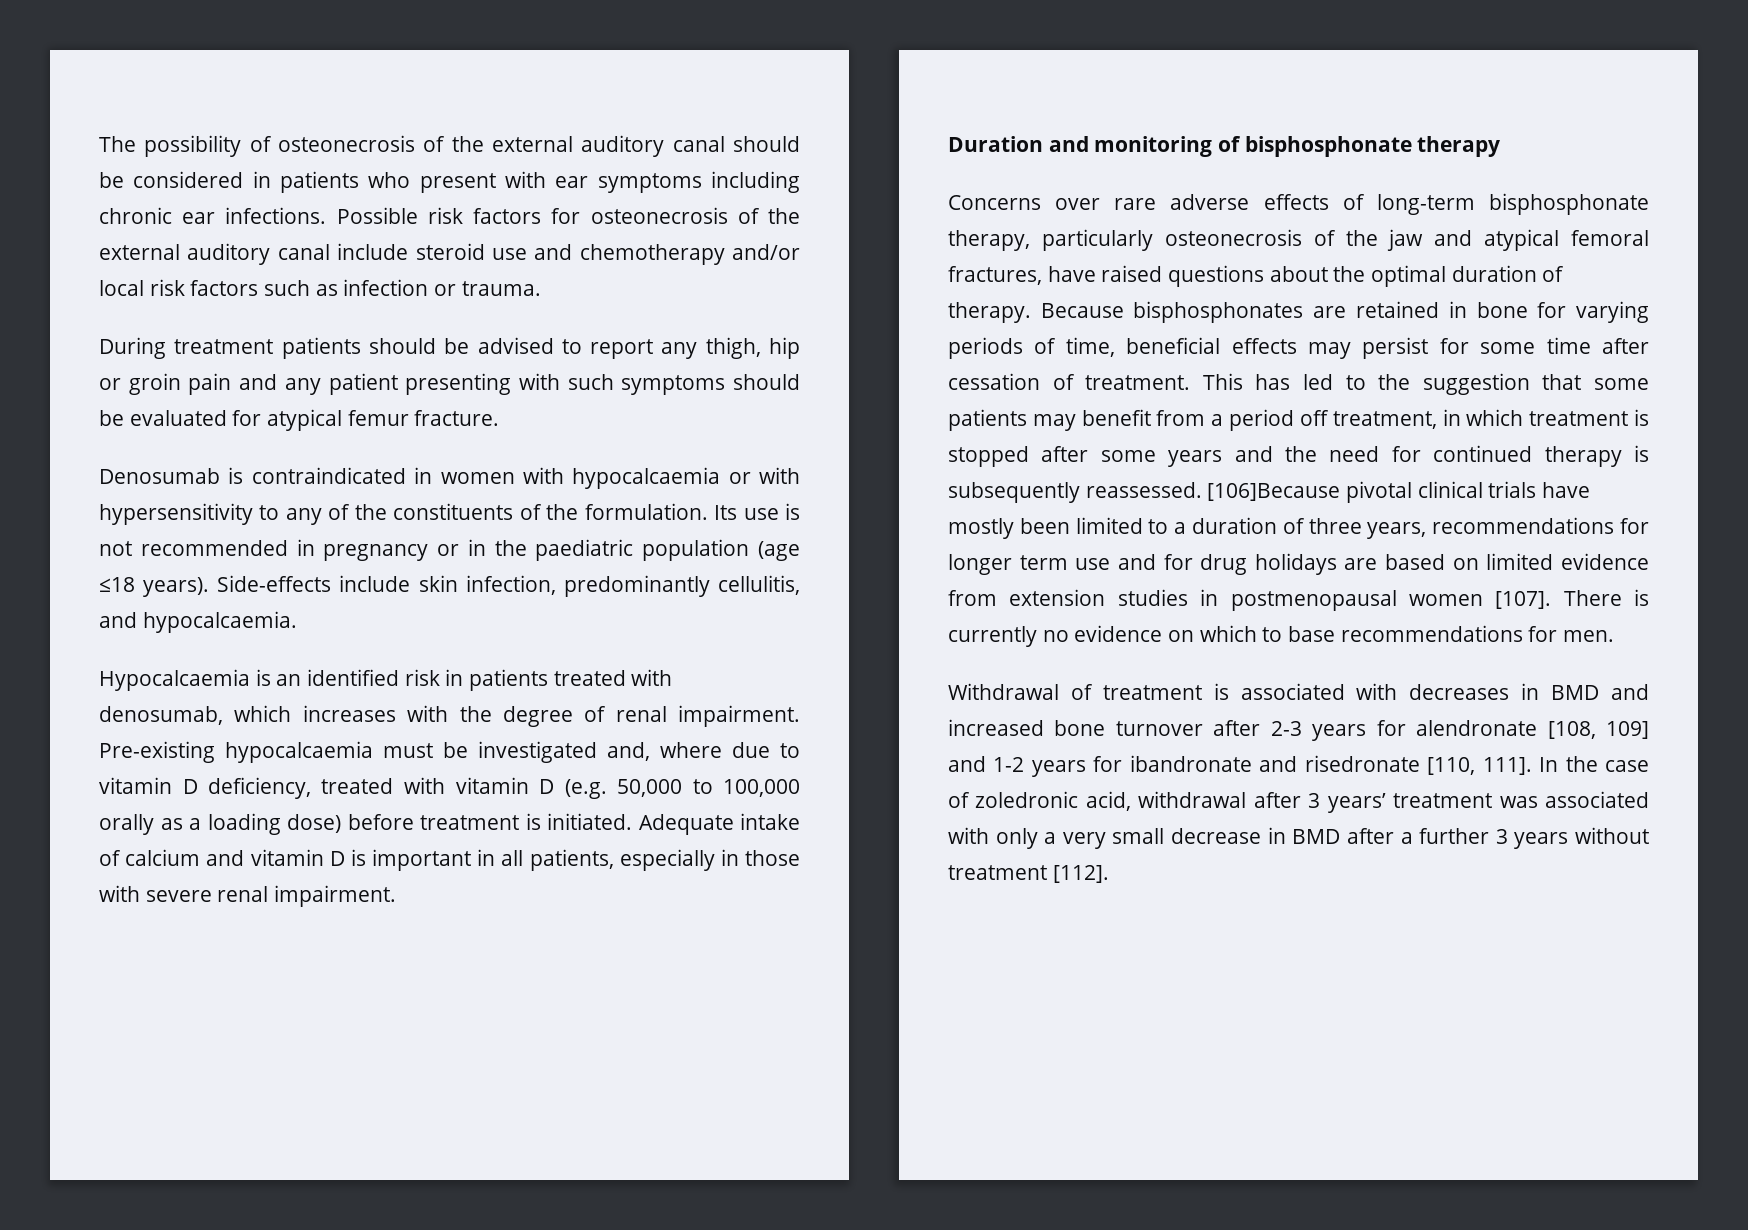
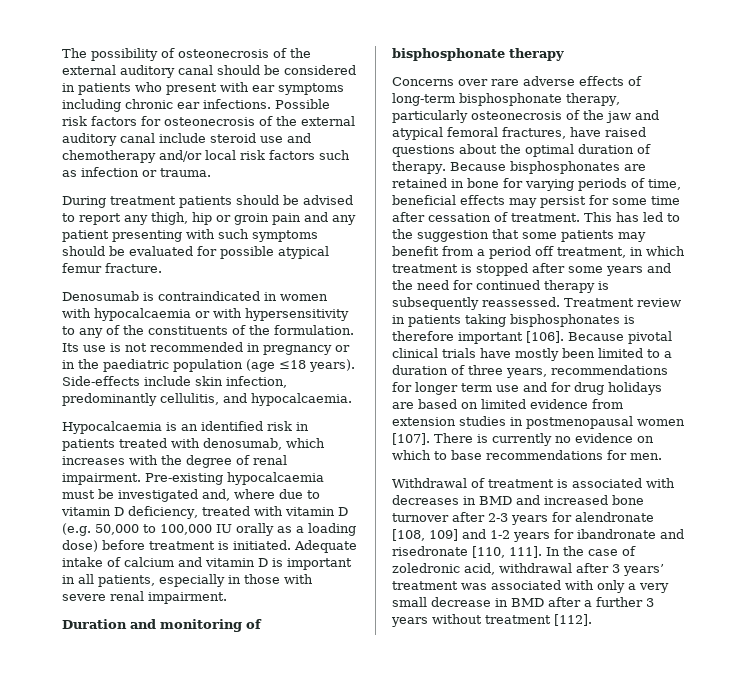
- During treatment patients should be advised to report any thigh, hip or groin pain and any patient presenting with such symptoms should be evaluated for atypical femur fracture.
+ During treatment patients should be advised to report any thigh, hip or groin pain and any patient presenting with such symptoms should be evaluated for possible atypical femur fracture.
- Pre-existing hypocalcaemia must be investigated and, where due to vitamin D deficiency, treated with vitamin D (e.g. 50,000 to 100,000 orally as a loading dose) before treatment is initiated.
+ Pre-existing hypocalcaemia must be investigated and, where due to vitamin D deficiency, treated with vitamin D (e.g. 50,000 to 100,000 IU orally as a loading dose) before treatment is initiated.
- [106]Because pivotal clinical trials have mostly been limited to a duration of three years, recommendations for longer term use and for drug holidays are based on limited evidence from extension studies in postmenopausal women [107].
+ Treatment review in patients taking bisphosphonates is therefore important [106]. Because pivotal clinical trials have mostly been limited to a duration of three years, recommendations for longer term use and for drug holidays are based on limited evidence from extension studies in postmenopausal women [107].

